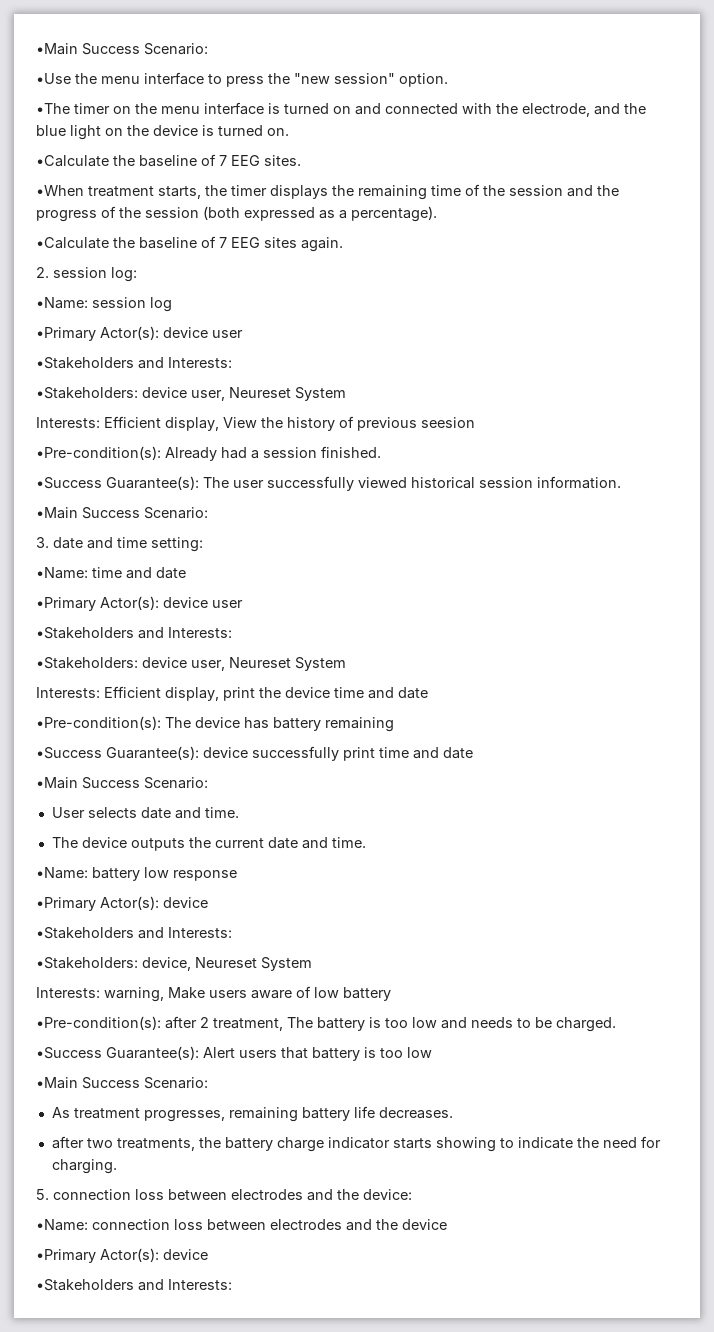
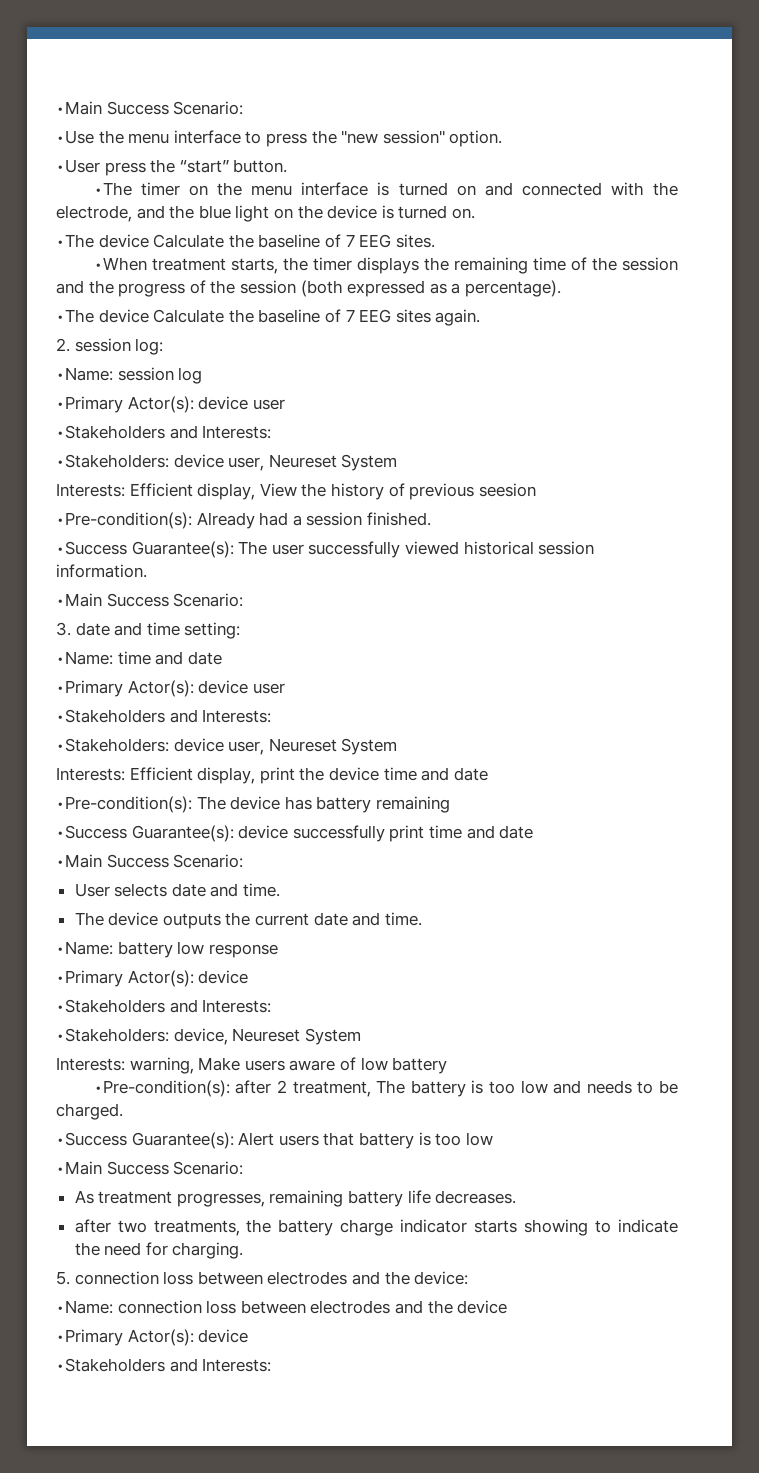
+ •User press the “start” button.
- •Calculate the baseline of 7 EEG sites.
+ •The device Calculate the baseline of 7 EEG sites.
- •Calculate the baseline of 7 EEG sites again.
+ •The device Calculate the baseline of 7 EEG sites again.

